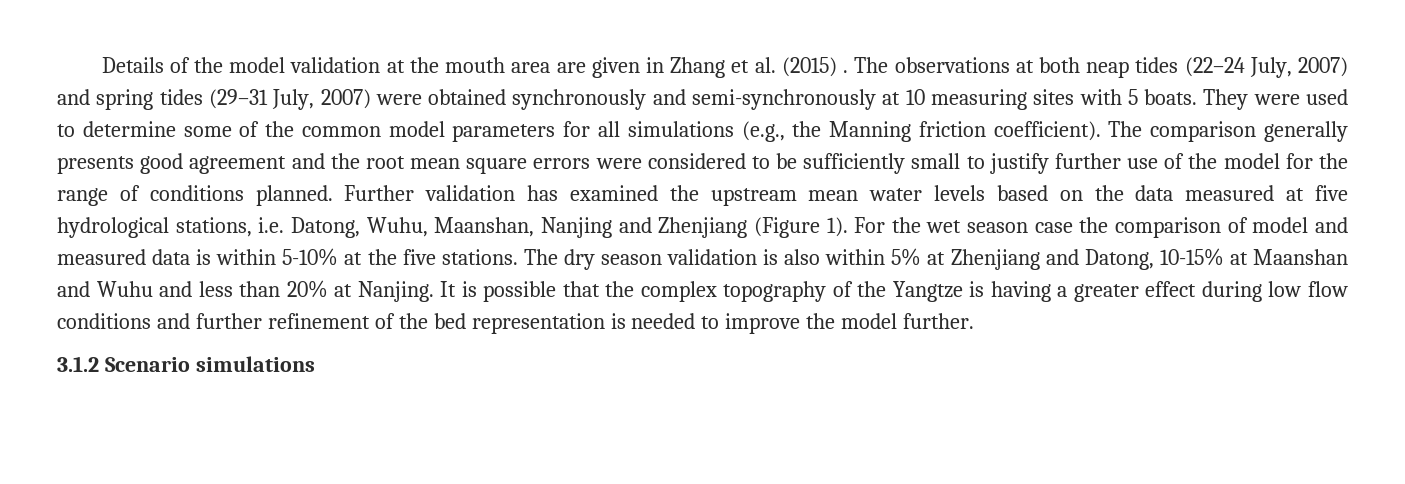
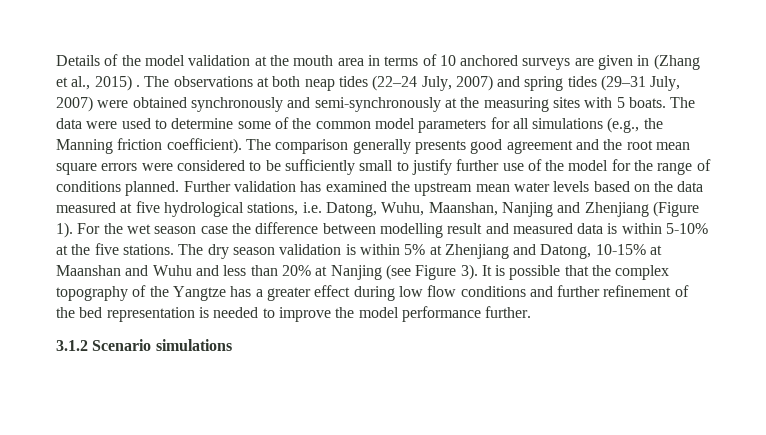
- Details of the model validation at the mouth area are given in Zhang et al. (2015) .
+ Details of the model validation at the mouth area in terms of 10 anchored surveys are given in (Zhang et al., 2015) .
- The observations at both neap tides (22–24 July, 2007) and spring tides (29–31 July, 2007) were obtained synchronously and semi-synchronously at 10 measuring sites with 5 boats.
+ The observations at both neap tides (22–24 July, 2007) and spring tides (29–31 July, 2007) were obtained synchronously and semi-synchronously at the measuring sites with 5 boats.
- They were used to determine some of the common model parameters for all simulations (e.g., the Manning friction coefficient).
+ The data were used to determine some of the common model parameters for all simulations (e.g., the Manning friction coefficient).
- For the wet season case the comparison of model and measured data is within 5-10% at the five stations.
+ For the wet season case the difference between modelling result and measured data is within 5-10% at the five stations.
- The dry season validation is also within 5% at Zhenjiang and Datong, 10-15% at Maanshan and Wuhu and less than 20% at Nanjing.
+ The dry season validation is within 5% at Zhenjiang and Datong, 10-15% at Maanshan and Wuhu and less than 20% at Nanjing (see Figure 3).
- It is possible that the complex topography of the Yangtze is having a greater effect during low flow conditions and further refinement of the bed representation is needed to improve the model further.
+ It is possible that the complex topography of the Yangtze has a greater effect during low flow conditions and further refinement of the bed representation is needed to improve the model performance further.

